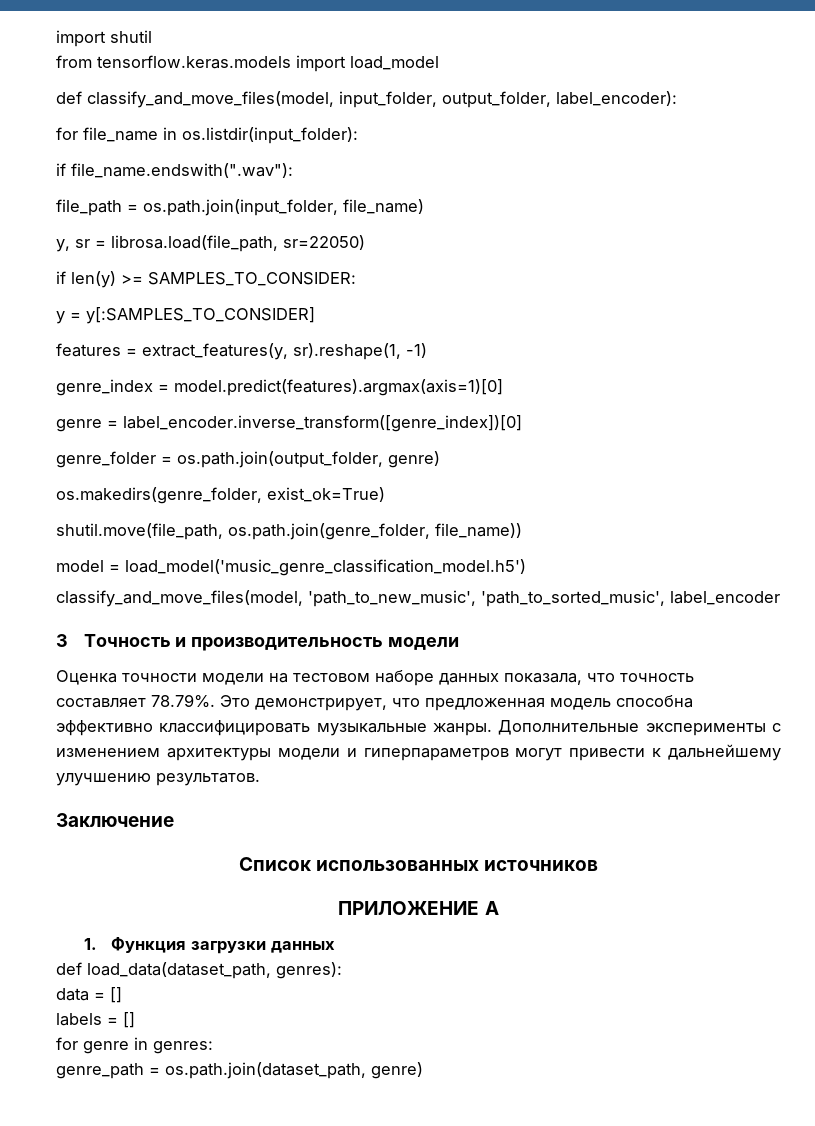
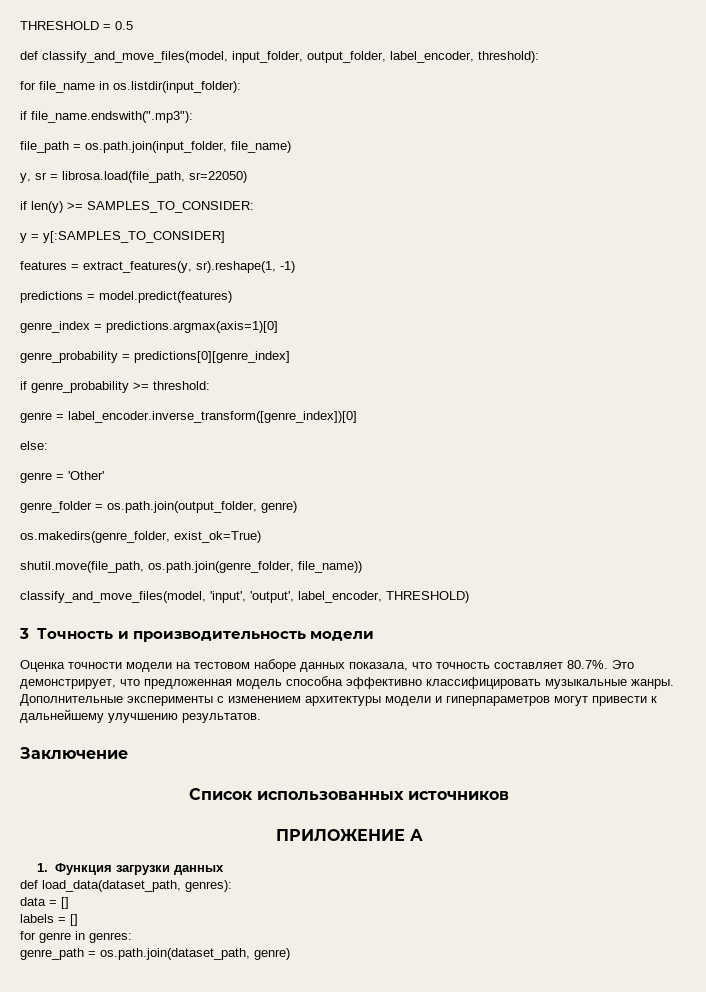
- import shutil
- from tensorflow.keras.models import load_model
+ THRESHOLD = 0.5
- def classify_and_move_files(model, input_folder, output_folder, label_encoder):
+ def classify_and_move_files(model, input_folder, output_folder, label_encoder, threshold):
- if file_name.endswith(".wav"):
+ if file_name.endswith(".mp3"):
+ predictions = model.predict(features)
- genre_index = model.predict(features).argmax(axis=1)[0]
+ genre_index = predictions.argmax(axis=1)[0]
+ genre_probability = predictions[0][genre_index]
+ if genre_probability >= threshold:
+ else:
+ genre = 'Other'
- model = load_model('music_genre_classification_model.h5')
- classify_and_move_files(model, 'path_to_new_music', 'path_to_sorted_music', label_encoder
+ classify_and_move_files(model, 'input', 'output', label_encoder, THRESHOLD)
- Оценка точности модели на тестовом наборе данных показала, что точность составляет 78.79%. Это демонстрирует, что предложенная модель способна эффективно классифицировать музыкальные жанры.
+ Оценка точности модели на тестовом наборе данных показала, что точность составляет 80.7%. Это демонстрирует, что предложенная модель способна эффективно классифицировать музыкальные жанры.

